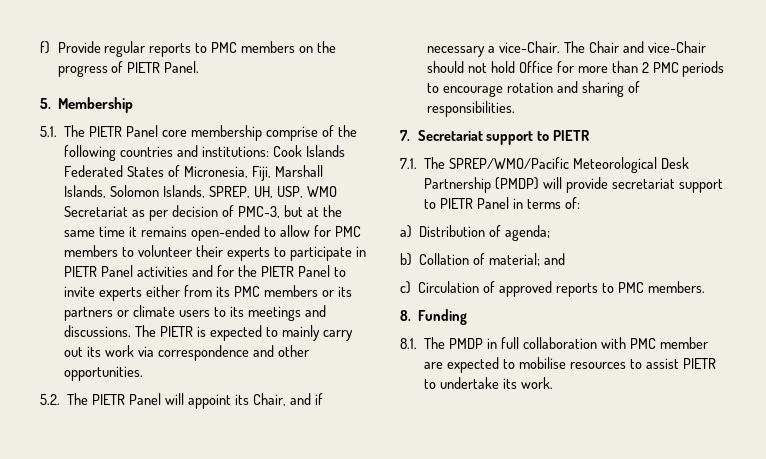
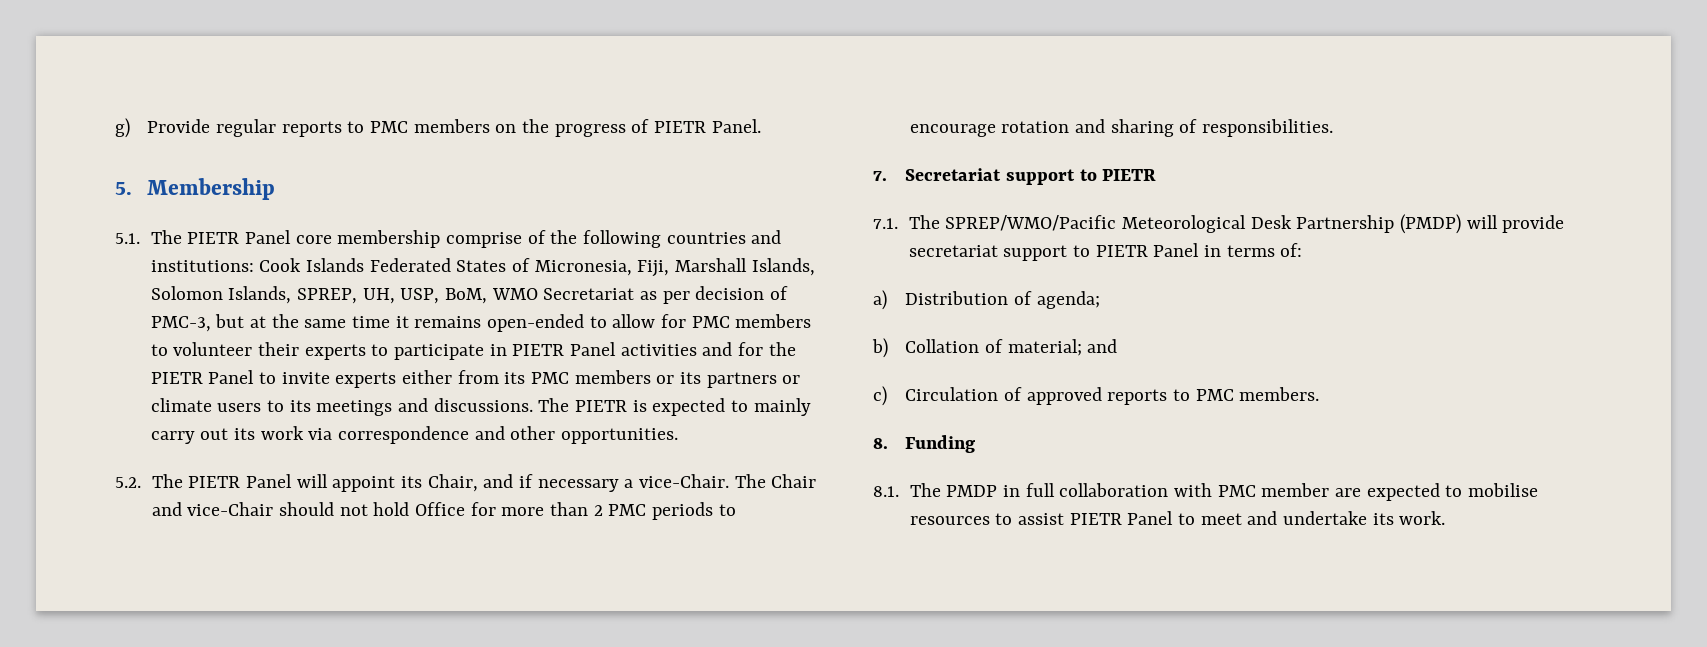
- f) Provide regular reports to PMC members on the progress of PIETR Panel.
+ g) Provide regular reports to PMC members on the progress of PIETR Panel.
- Cook Islands Federated States of Micronesia, Fiji, Marshall Islands, Solomon Islands, SPREP, UH, USP, WMO Secretariat as per decision of PMC-3, but at the same time it remains open-ended to allow for PMC members to volunteer their experts to participate in PIETR Panel activities and for the PIETR Panel to invite experts either from its PMC members or its partners or climate users to its meetings and discussions.
+ Cook Islands Federated States of Micronesia, Fiji, Marshall Islands, Solomon Islands, SPREP, UH, USP, BoM, WMO Secretariat as per decision of PMC-3, but at the same time it remains open-ended to allow for PMC members to volunteer their experts to participate in PIETR Panel activities and for the PIETR Panel to invite experts either from its PMC members or its partners or climate users to its meetings and discussions.
- 8.1. The PMDP in full collaboration with PMC member are expected to mobilise resources to assist PIETR to undertake its work.
+ 8.1. The PMDP in full collaboration with PMC member are expected to mobilise resources to assist PIETR Panel to meet and undertake its work.

